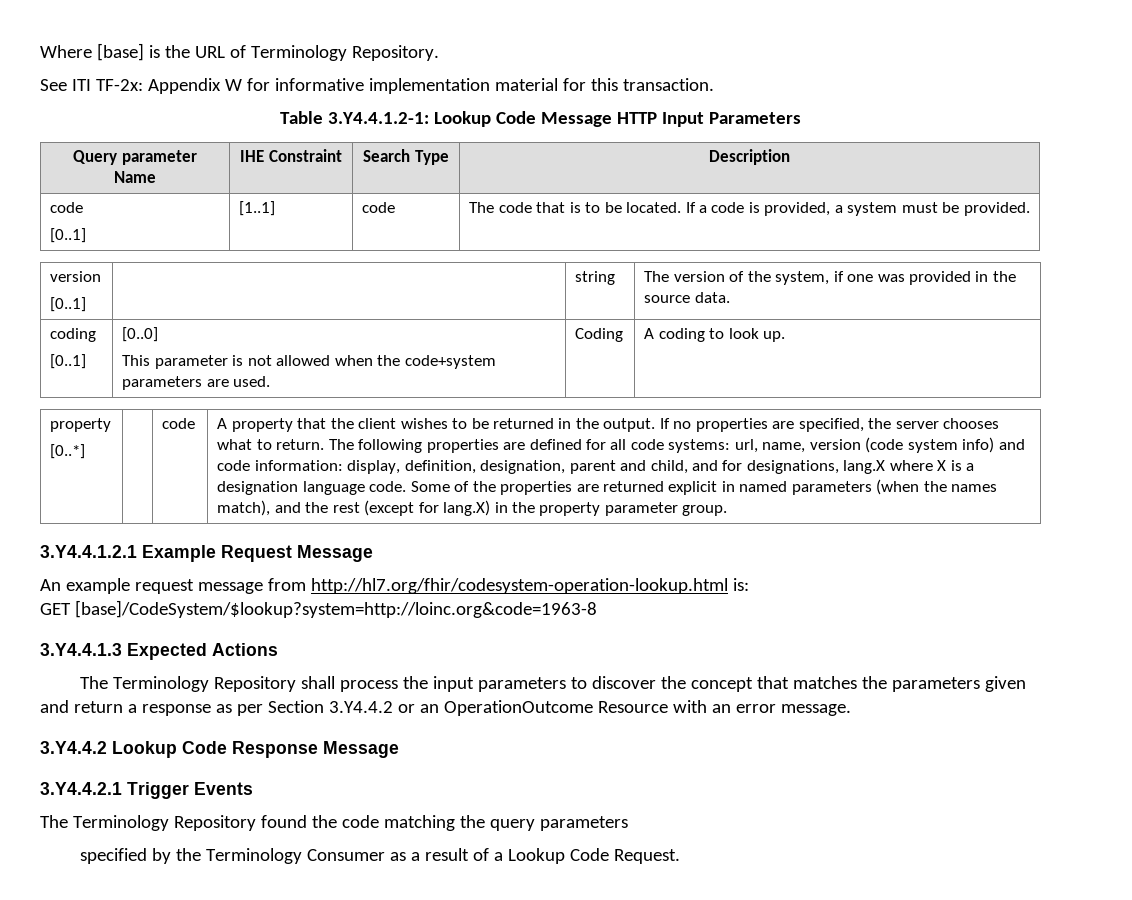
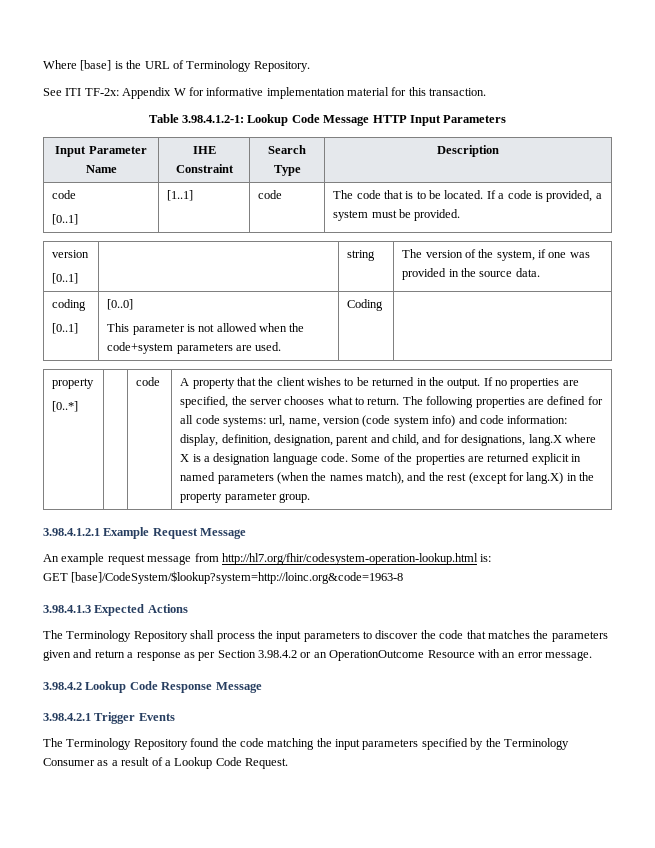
- Table 3.Y4.4.1.2-1: Lookup Code Message HTTP Input Parameters
+ Table 3.98.4.1.2-1: Lookup Code Message HTTP Input Parameters
- Query parameter Name | IHE Constraint | Search Type | Description
+ Input Parameter Name | IHE Constraint | Search Type | Description
  code
  [0..1] | [1..1] | code | The code that is to be located. If a code is provided, a system must be provided.
  version
  [0..1] | | string | The version of the system, if one was provided in the source data.
  coding
  [0..1] | [0..0]
- This parameter is not allowed when the code+system parameters are used. | Coding | A coding to look up.
+ This parameter is not allowed when the code+system parameters are used. | Coding |
- 3.Y4.4.1.2.1 Example Request Message
+ 3.98.4.1.2.1 Example Request Message
- 3.Y4.4.1.3 Expected Actions
+ 3.98.4.1.3 Expected Actions
- The Terminology Repository shall process the input parameters to discover the concept that matches the parameters given and return a response as per Section 3.Y4.4.2 or an OperationOutcome Resource with an error message.
+ The Terminology Repository shall process the input parameters to discover the code that matches the parameters given and return a response as per Section 3.98.4.2 or an OperationOutcome Resource with an error message.
- 3.Y4.4.2 Lookup Code Response Message
+ 3.98.4.2 Lookup Code Response Message
- 3.Y4.4.2.1 Trigger Events
+ 3.98.4.2.1 Trigger Events
- The Terminology Repository found the code matching the query parameters
- specified by the Terminology Consumer as a result of a Lookup Code Request.
+ The Terminology Repository found the code matching the input parameters specified by the Terminology Consumer as a result of a Lookup Code Request.

